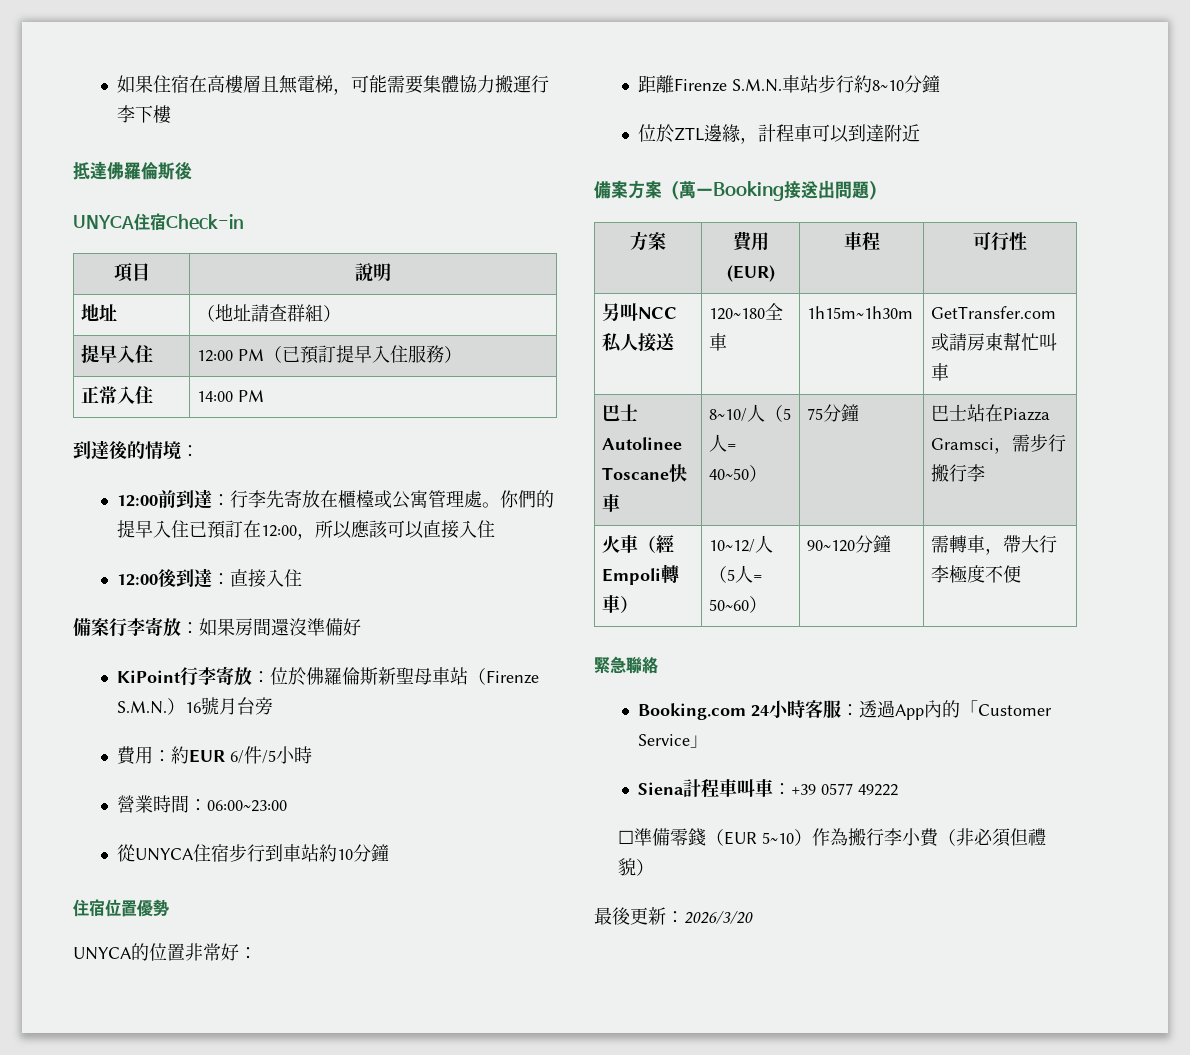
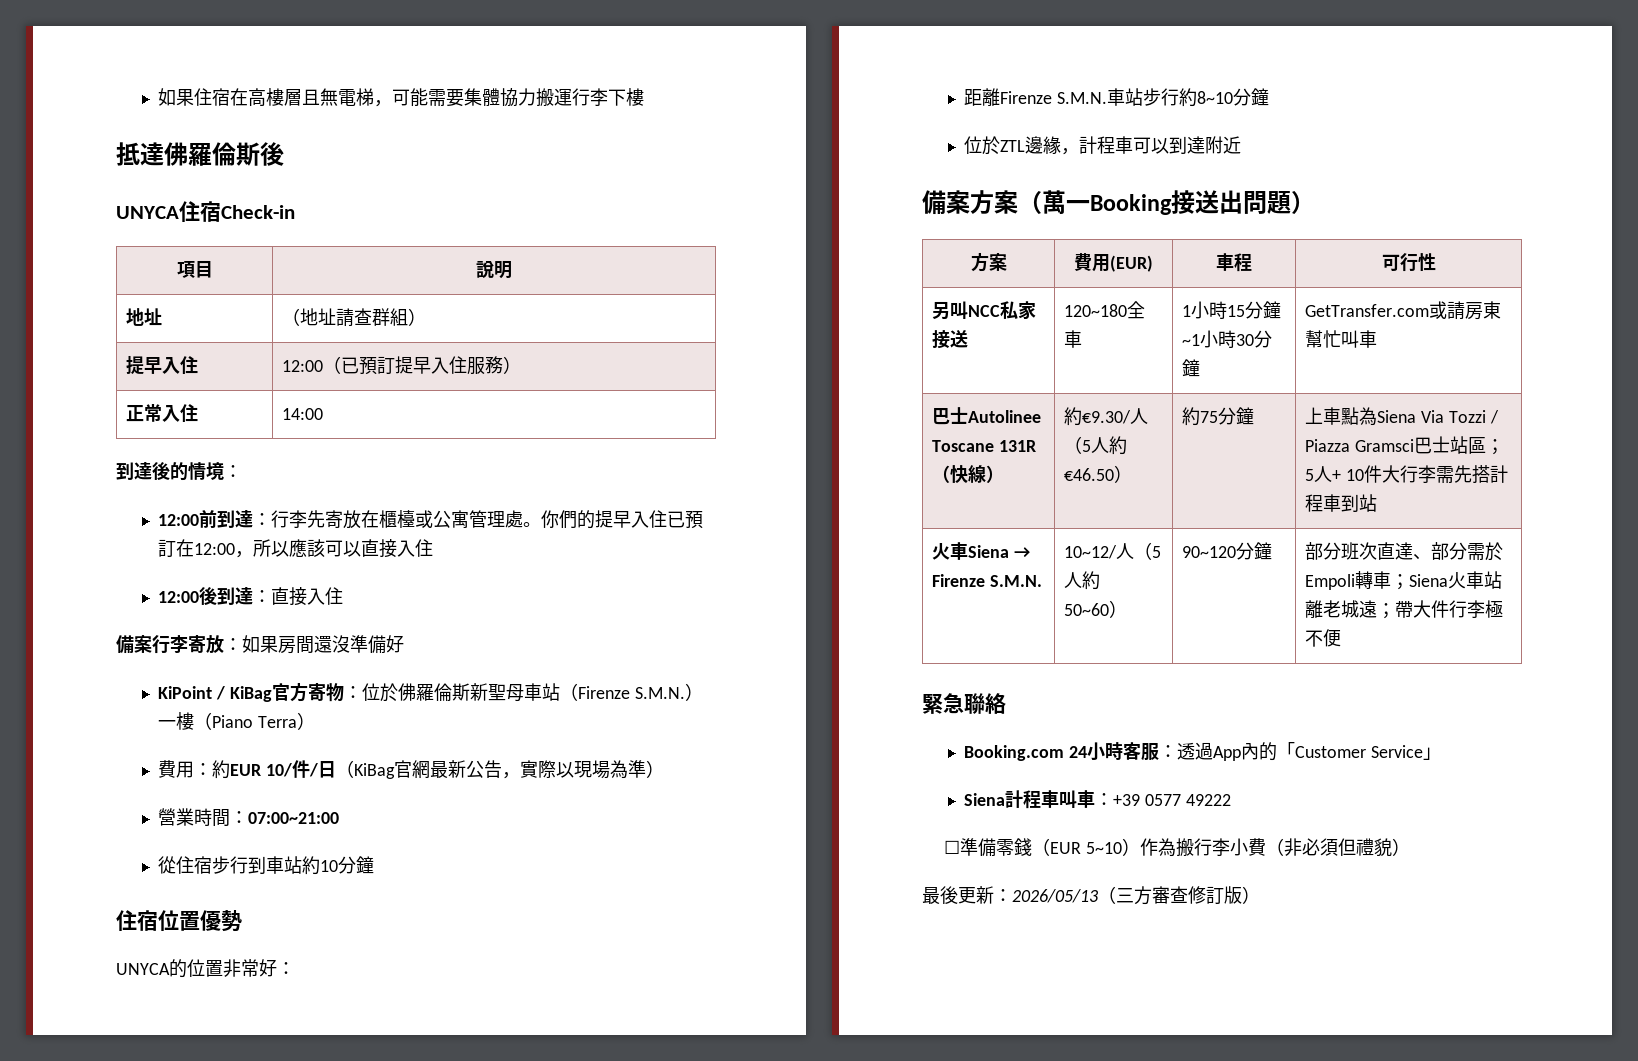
- 提早入住 | 12:00 PM（已預訂提早入住服務）
+ 提早入住 | 12:00（已預訂提早入住服務）
- 正常入住 | 14:00 PM
+ 正常入住 | 14:00
- KiPoint行李寄放：位於佛羅倫斯新聖母車站（Firenze S.M.N.）16號月台旁
+ KiPoint / KiBag官方寄物：位於佛羅倫斯新聖母車站（Firenze S.M.N.）一樓（Piano Terra）
- 費用：約EUR 6/件/5小時
+ 費用：約EUR 10/件/日（KiBag官網最新公告，實際以現場為準）
- 營業時間：06:00~23:00
+ 營業時間：07:00~21:00
- 從UNYCA住宿步行到車站約10分鐘
+ 從住宿步行到車站約10分鐘
- 另叫NCC私人接送 | 120~180全車 | 1h15m~1h30m | GetTransfer.com或請房東幫忙叫車
+ 另叫NCC私家接送 | 120~180全車 | 1小時15分鐘~1小時30分鐘 | GetTransfer.com或請房東幫忙叫車
- 巴士Autolinee Toscane快車 | 8~10/人（5人= 40~50） | 75分鐘 | 巴士站在Piazza Gramsci，需步行搬行李
- 火車（經Empoli轉車） | 10~12/人（5人= 50~60） | 90~120分鐘 | 需轉車，帶大行李極度不便
+ 巴士Autolinee Toscane 131R（快線） | 約€9.30/人（5人約€46.50） | 約75分鐘 | 上車點為Siena Via Tozzi / Piazza Gramsci巴士站區；5人+ 10件大行李需先搭計程車到站
+ 火車Siena → Firenze S.M.N. | 10~12/人（5人約50~60） | 90~120分鐘 | 部分班次直達、部分需於Empoli轉車；Siena火車站離老城遠；帶大件行李極不便
- 最後更新：2026/3/20
+ 最後更新：2026/05/13（三方審查修訂版）

